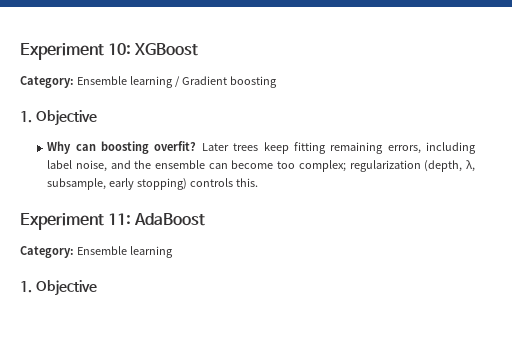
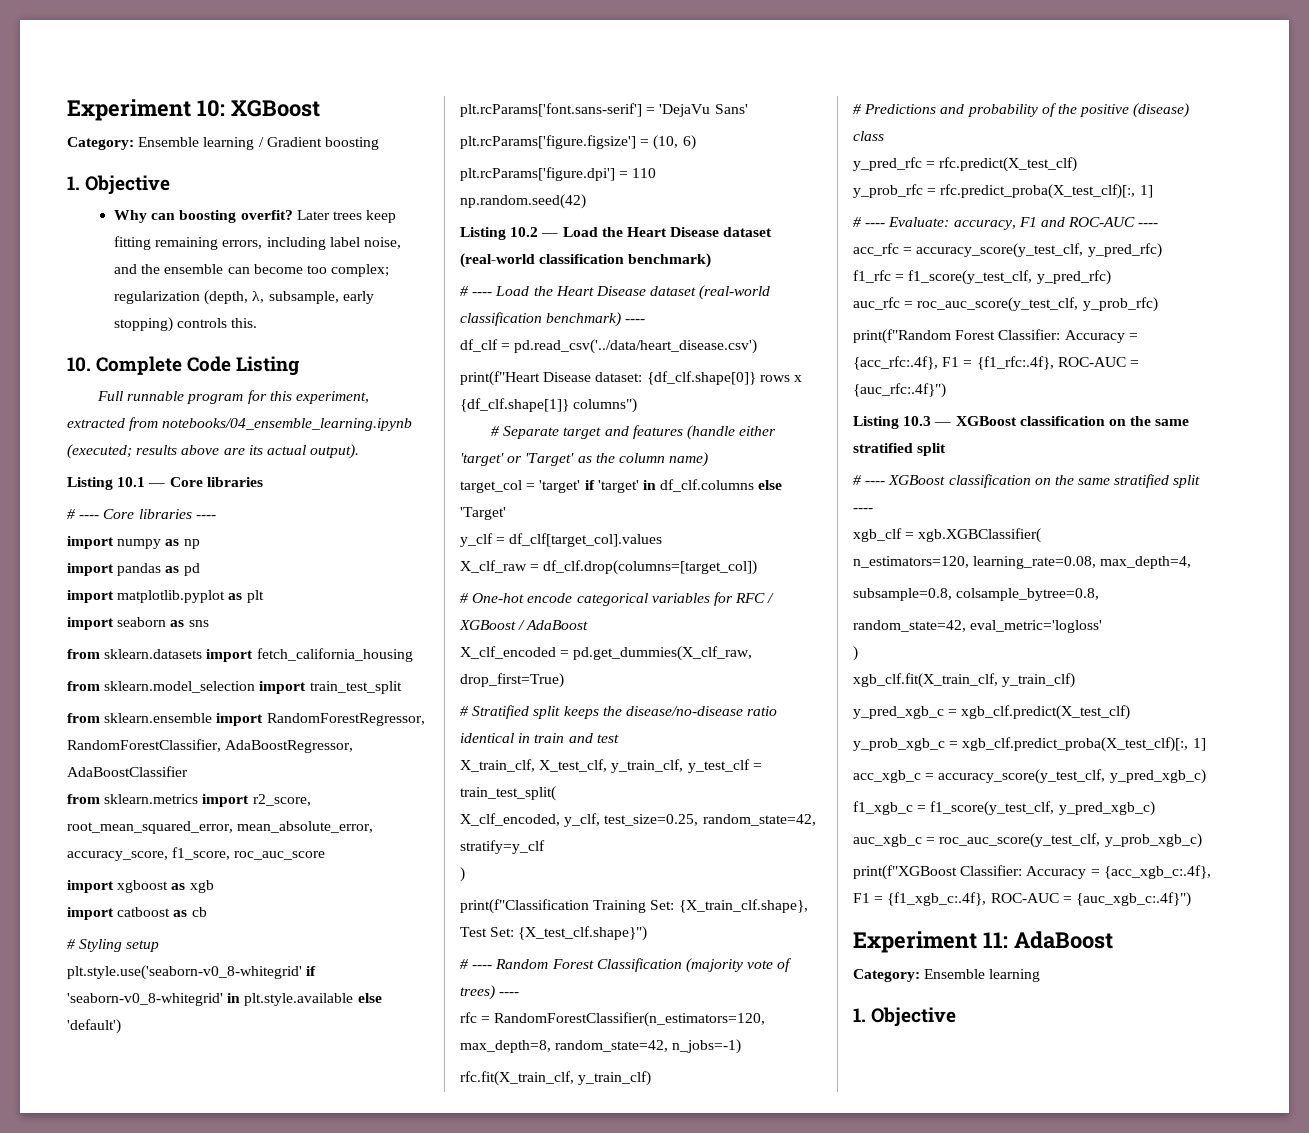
+ 10. Complete Code Listing
+ Full runnable program for this experiment, extracted from notebooks/04_ensemble_learning.ipynb (executed; results above are its actual output).
+ Listing 10.1 — Core libraries
+ # ---- Core libraries ----
+ import numpy as np
+ import pandas as pd
+ import matplotlib.pyplot as plt
+ import seaborn as sns
+ from sklearn.datasets import fetch_california_housing
+ from sklearn.model_selection import train_test_split
+ from sklearn.ensemble import RandomForestRegressor, RandomForestClassifier, AdaBoostRegressor, AdaBoostClassifier
+ from sklearn.metrics import r2_score, root_mean_squared_error, mean_absolute_error, accuracy_score, f1_score, roc_auc_score
+ import xgboost as xgb
+ import catboost as cb
+ # Styling setup
+ plt.style.use('seaborn-v0_8-whitegrid' if 'seaborn-v0_8-whitegrid' in plt.style.available else 'default')
+ plt.rcParams['font.sans-serif'] = 'DejaVu Sans'
+ plt.rcParams['figure.figsize'] = (10, 6)
+ plt.rcParams['figure.dpi'] = 110
+ np.random.seed(42)
+ Listing 10.2 — Load the Heart Disease dataset (real-world classification benchmark)
+ # ---- Load the Heart Disease dataset (real-world classification benchmark) ----
+ df_clf = pd.read_csv('../data/heart_disease.csv')
+ print(f"Heart Disease dataset: {df_clf.shape[0]} rows x {df_clf.shape[1]} columns")
+ # Separate target and features (handle either 'target' or 'Target' as the column name)
+ target_col = 'target' if 'target' in df_clf.columns else 'Target'
+ y_clf = df_clf[target_col].values
+ X_clf_raw = df_clf.drop(columns=[target_col])
+ # One-hot encode categorical variables for RFC / XGBoost / AdaBoost
+ X_clf_encoded = pd.get_dummies(X_clf_raw, drop_first=True)
+ # Stratified split keeps the disease/no-disease ratio identical in train and test
+ X_train_clf, X_test_clf, y_train_clf, y_test_clf = train_test_split(
+ X_clf_encoded, y_clf, test_size=0.25, random_state=42, stratify=y_clf
+ )
+ print(f"Classification Training Set: {X_train_clf.shape}, Test Set: {X_test_clf.shape}")
+ # ---- Random Forest Classification (majority vote of trees) ----
+ rfc = RandomForestClassifier(n_estimators=120, max_depth=8, random_state=42, n_jobs=-1)
+ rfc.fit(X_train_clf, y_train_clf)
+ # Predictions and probability of the positive (disease) class
+ y_pred_rfc = rfc.predict(X_test_clf)
+ y_prob_rfc = rfc.predict_proba(X_test_clf)[:, 1]
+ # ---- Evaluate: accuracy, F1 and ROC-AUC ----
+ acc_rfc = accuracy_score(y_test_clf, y_pred_rfc)
+ f1_rfc = f1_score(y_test_clf, y_pred_rfc)
+ auc_rfc = roc_auc_score(y_test_clf, y_prob_rfc)
+ print(f"Random Forest Classifier: Accuracy = {acc_rfc:.4f}, F1 = {f1_rfc:.4f}, ROC-AUC = {auc_rfc:.4f}")
+ Listing 10.3 — XGBoost classification on the same stratified split
+ # ---- XGBoost classification on the same stratified split ----
+ xgb_clf = xgb.XGBClassifier(
+ n_estimators=120, learning_rate=0.08, max_depth=4,
+ subsample=0.8, colsample_bytree=0.8,
+ random_state=42, eval_metric='logloss'
+ )
+ xgb_clf.fit(X_train_clf, y_train_clf)
+ y_pred_xgb_c = xgb_clf.predict(X_test_clf)
+ y_prob_xgb_c = xgb_clf.predict_proba(X_test_clf)[:, 1]
+ acc_xgb_c = accuracy_score(y_test_clf, y_pred_xgb_c)
+ f1_xgb_c = f1_score(y_test_clf, y_pred_xgb_c)
+ auc_xgb_c = roc_auc_score(y_test_clf, y_prob_xgb_c)
+ print(f"XGBoost Classifier: Accuracy = {acc_xgb_c:.4f}, F1 = {f1_xgb_c:.4f}, ROC-AUC = {auc_xgb_c:.4f}")

